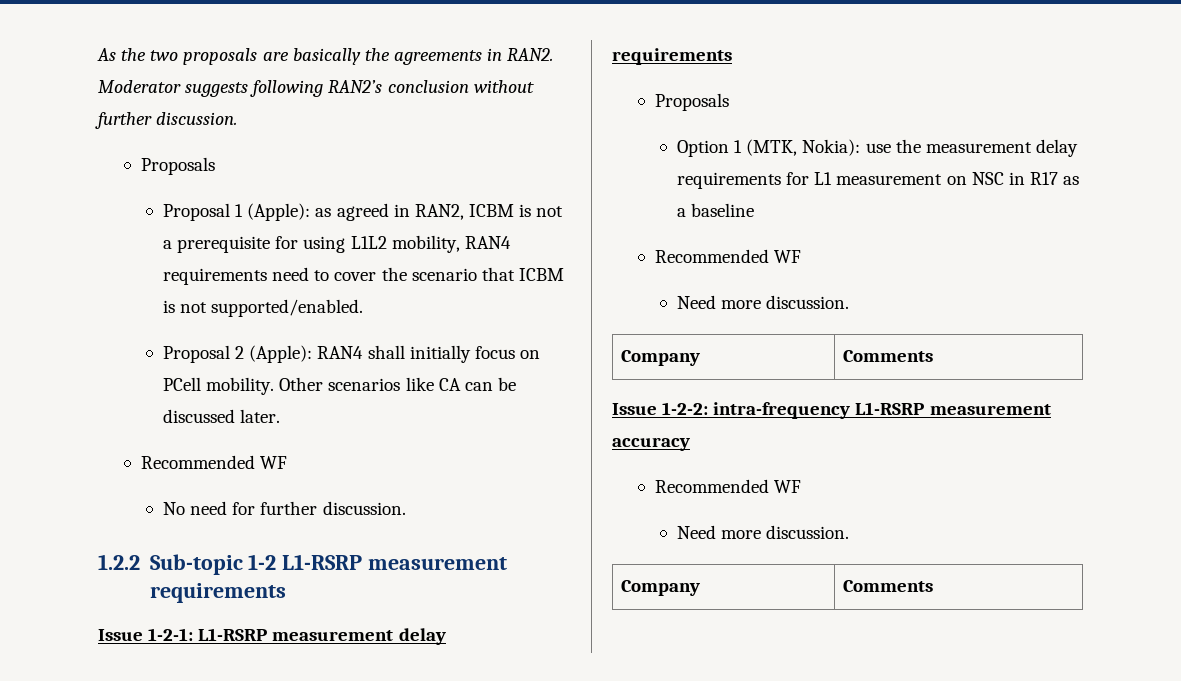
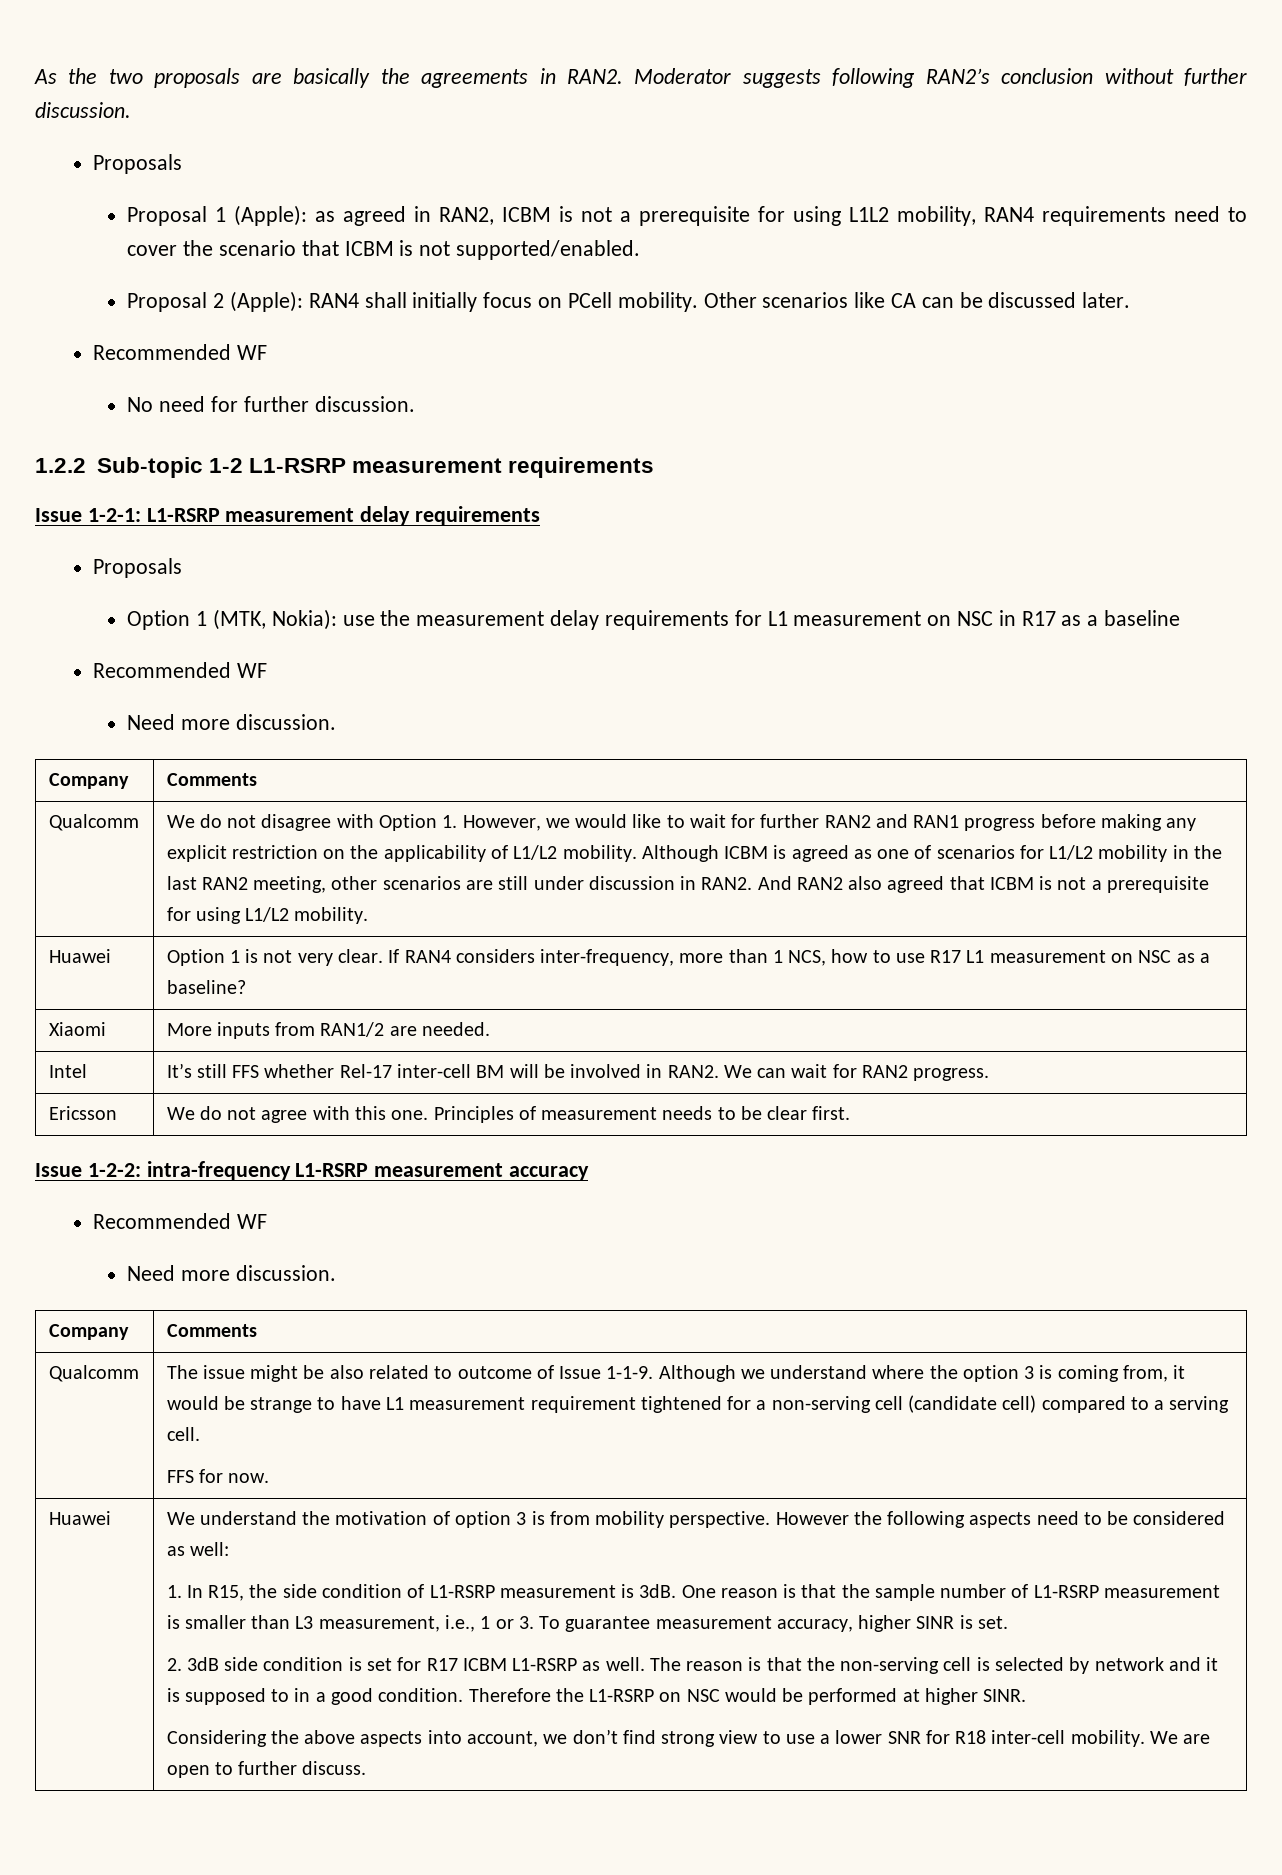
+ Qualcomm | We do not disagree with Option 1. However, we would like to wait for further RAN2 and RAN1 progress before making any explicit restriction on the applicability of L1/L2 mobility. Although ICBM is agreed as one of scenarios for L1/L2 mobility in the last RAN2 meeting, other scenarios are still under discussion in RAN2. And RAN2 also agreed that ICBM is not a prerequisite for using L1/L2 mobility.
+ Huawei | Option 1 is not very clear. If RAN4 considers inter-frequency, more than 1 NCS, how to use R17 L1 measurement on NSC as a baseline?
+ Xiaomi | More inputs from RAN1/2 are needed.
+ Intel | It’s still FFS whether Rel-17 inter-cell BM will be involved in RAN2. We can wait for RAN2 progress.
+ Ericsson | We do not agree with this one. Principles of measurement needs to be clear first.
+ Qualcomm | The issue might be also related to outcome of Issue 1-1-9. Although we understand where the option 3 is coming from, it would be strange to have L1 measurement requirement tightened for a non-serving cell (candidate cell) compared to a serving cell.
+ FFS for now.
+ Huawei | We understand the motivation of option 3 is from mobility perspective. However the following aspects need to be considered as well:
+ 1. In R15, the side condition of L1-RSRP measurement is 3dB. One reason is that the sample number of L1-RSRP measurement is smaller than L3 measurement, i.e., 1 or 3. To guarantee measurement accuracy, higher SINR is set.
+ 2. 3dB side condition is set for R17 ICBM L1-RSRP as well. The reason is that the non-serving cell is selected by network and it is supposed to in a good condition. Therefore the L1-RSRP on NSC would be performed at higher SINR.
+ Considering the above aspects into account, we don’t find strong view to use a lower SNR for R18 inter-cell mobility. We are open to further discuss.

